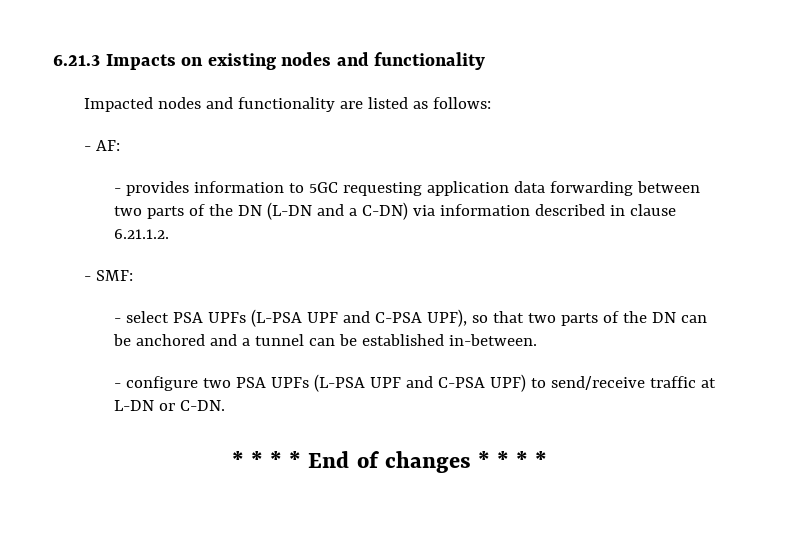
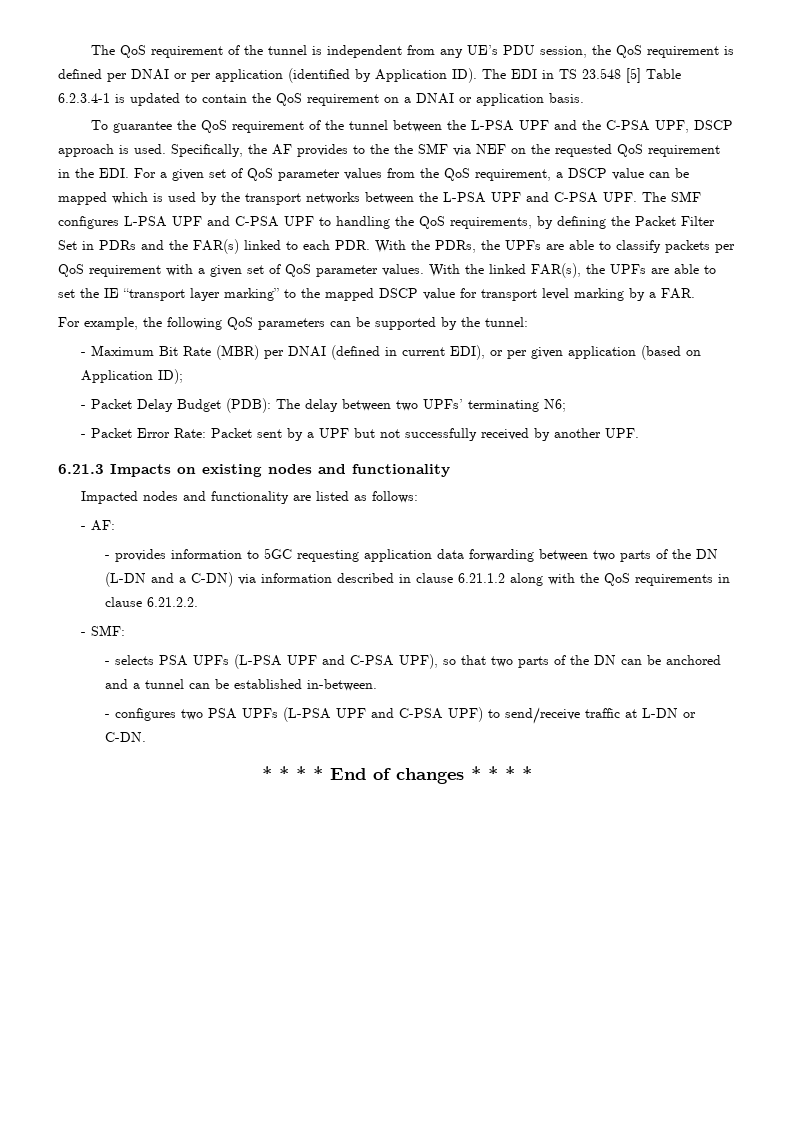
+ The QoS requirement of the tunnel is independent from any UE’s PDU session, the QoS requirement is defined per DNAI or per application (identified by Application ID). The EDI in TS 23.548 [5] Table 6.2.3.4-1 is updated to contain the QoS requirement on a DNAI or application basis.
+ To guarantee the QoS requirement of the tunnel between the L-PSA UPF and the C-PSA UPF, DSCP approach is used. Specifically, the AF provides to the the SMF via NEF on the requested QoS requirement in the EDI. For a given set of QoS parameter values from the QoS requirement, a DSCP value can be mapped which is used by the transport networks between the L-PSA UPF and C-PSA UPF. The SMF configures L-PSA UPF and C-PSA UPF to handling the QoS requirements, by defining the Packet Filter Set in PDRs and the FAR(s) linked to each PDR. With the PDRs, the UPFs are able to classify packets per QoS requirement with a given set of QoS parameter values. With the linked FAR(s), the UPFs are able to set the IE “transport layer marking” to the mapped DSCP value for transport level marking by a FAR.
+ For example, the following QoS parameters can be supported by the tunnel:
+ - Maximum Bit Rate (MBR) per DNAI (defined in current EDI), or per given application (based on Application ID);
+ - Packet Delay Budget (PDB): The delay between two UPFs’ terminating N6;
+ - Packet Error Rate: Packet sent by a UPF but not successfully received by another UPF.
- - provides information to 5GC requesting application data forwarding between two parts of the DN (L-DN and a C-DN) via information described in clause 6.21.1.2.
+ - provides information to 5GC requesting application data forwarding between two parts of the DN (L-DN and a C-DN) via information described in clause 6.21.1.2 along with the QoS requirements in clause 6.21.2.2.
- - select PSA UPFs (L-PSA UPF and C-PSA UPF), so that two parts of the DN can be anchored and a tunnel can be established in-between.
+ - selects PSA UPFs (L-PSA UPF and C-PSA UPF), so that two parts of the DN can be anchored and a tunnel can be established in-between.
- - configure two PSA UPFs (L-PSA UPF and C-PSA UPF) to send/receive traffic at L-DN or C-DN.
+ - configures two PSA UPFs (L-PSA UPF and C-PSA UPF) to send/receive traffic at L-DN or C-DN.

